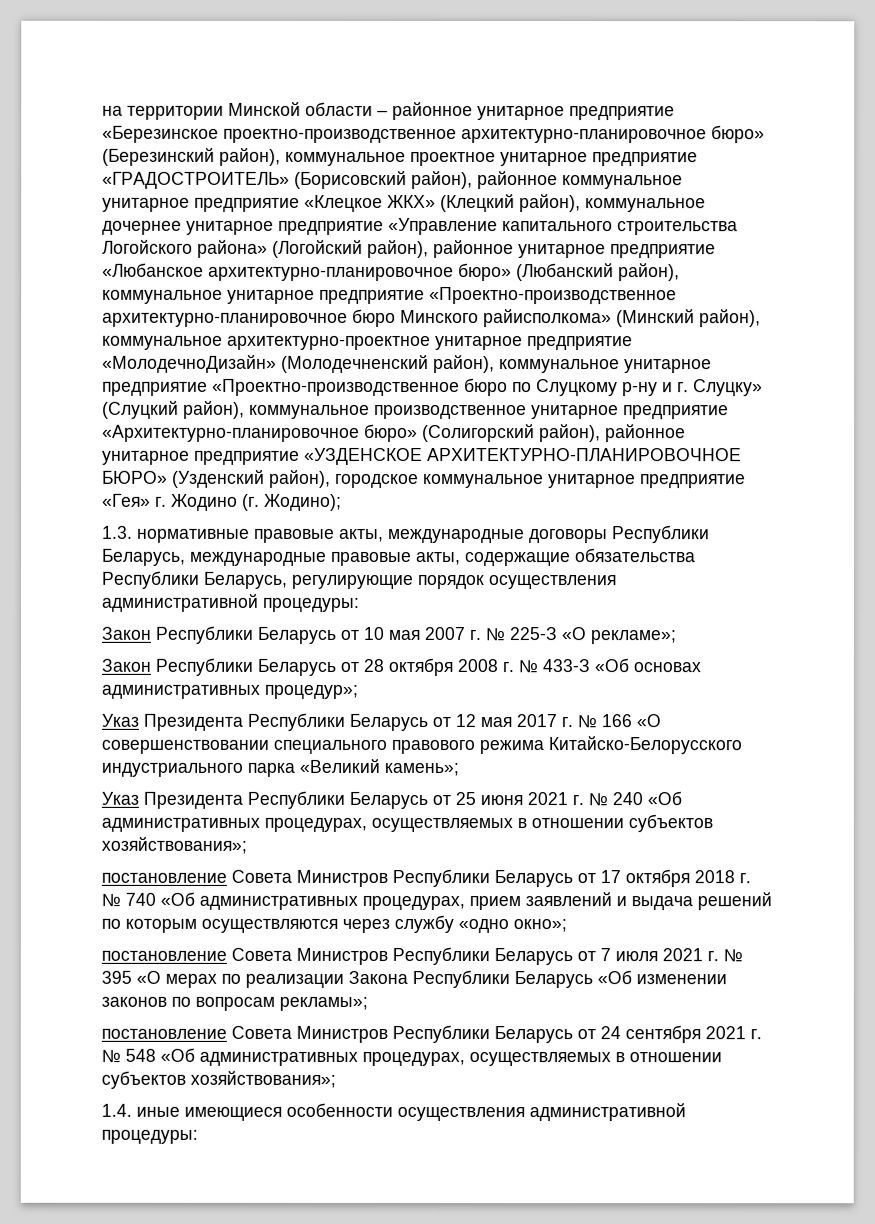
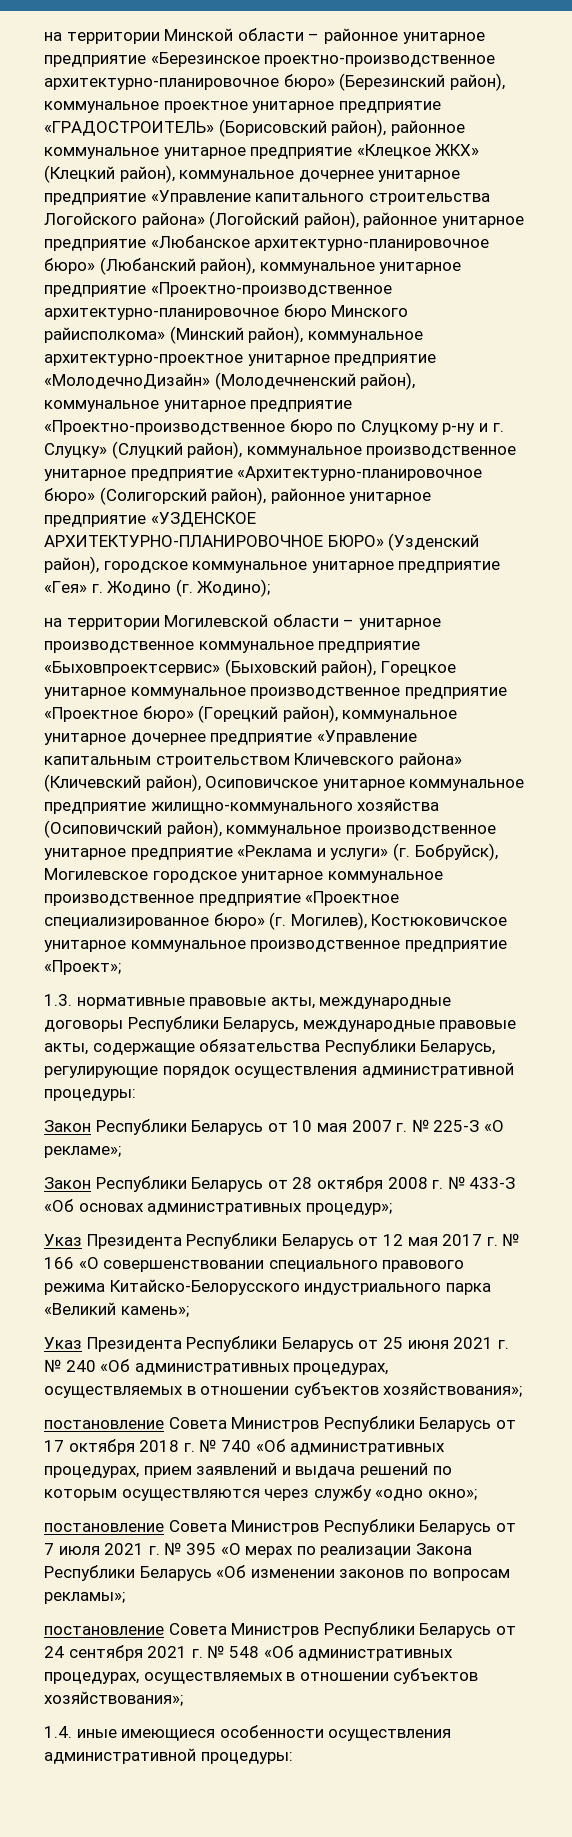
+ на территории Могилевской области – унитарное производственное коммунальное предприятие «Быховпроектсервис» (Быховский район), Горецкое унитарное коммунальное производственное предприятие «Проектное бюро» (Горецкий район), коммунальное унитарное дочернее предприятие «Управление капитальным строительством Кличевского района» (Кличевский район), Осиповичское унитарное коммунальное предприятие жилищно-коммунального хозяйства (Осиповичский район), коммунальное производственное унитарное предприятие «Реклама и услуги» (г. Бобруйск), Могилевское городское унитарное коммунальное производственное предприятие «Проектное специализированное бюро» (г. Могилев), Костюковичское унитарное коммунальное производственное предприятие «Проект»;

